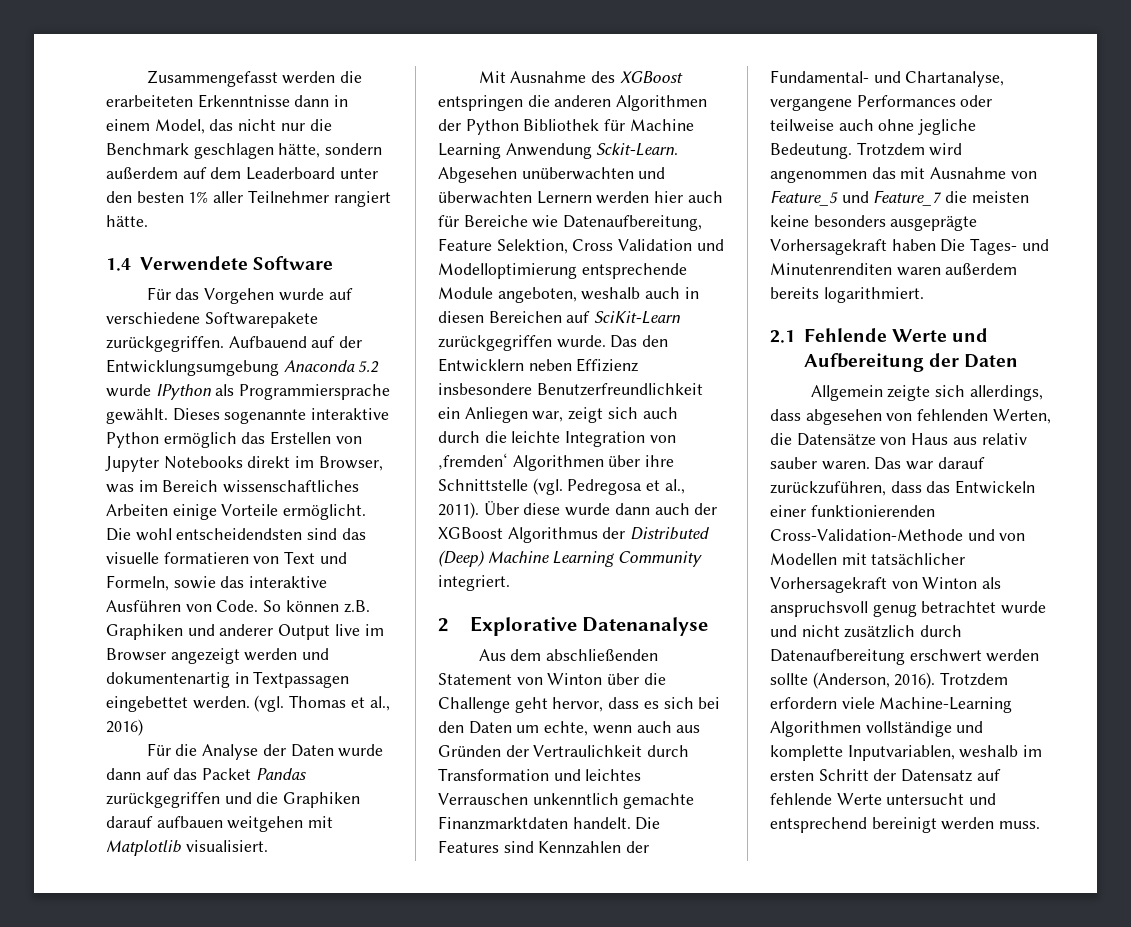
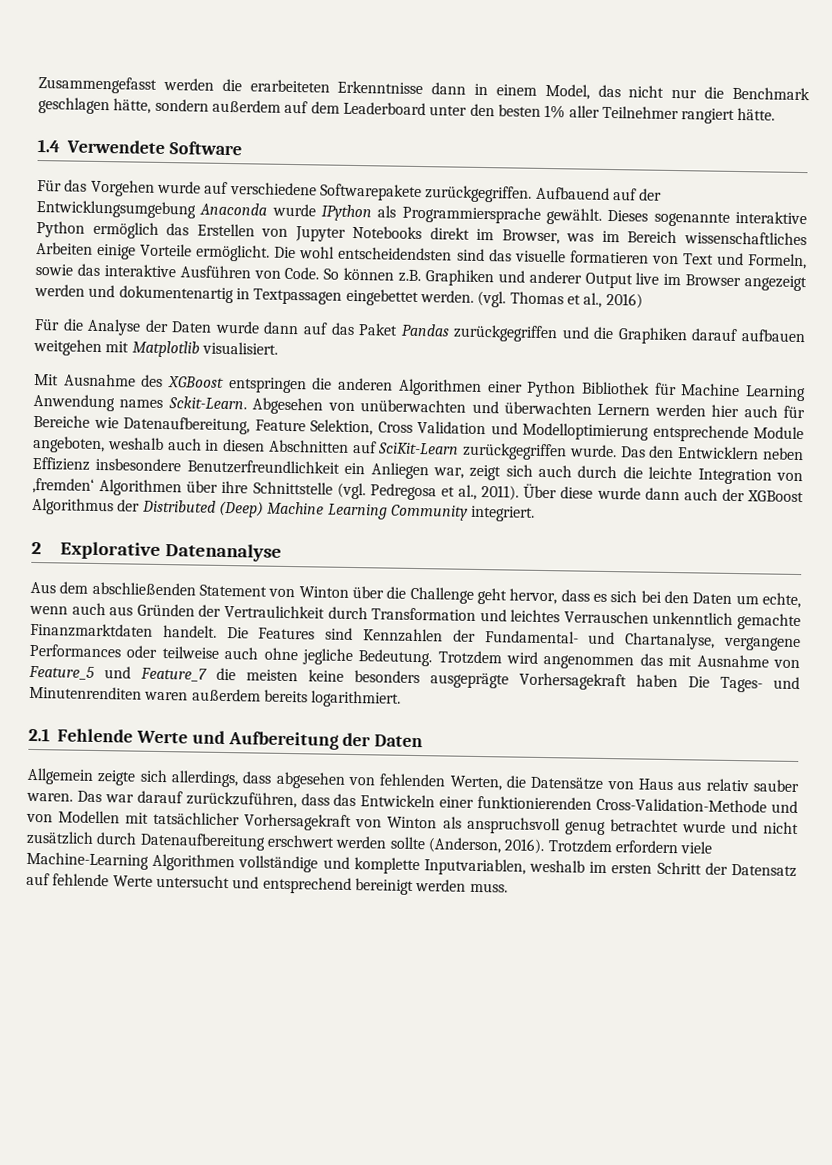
- Aufbauend auf der Entwicklungsumgebung Anaconda 5.2 wurde IPython als Programmiersprache gewählt.
+ Aufbauend auf der Entwicklungsumgebung Anaconda wurde IPython als Programmiersprache gewählt.
- Für die Analyse der Daten wurde dann auf das Packet Pandas zurückgegriffen und die Graphiken darauf aufbauen weitgehen mit Matplotlib visualisiert.
+ Für die Analyse der Daten wurde dann auf das Paket Pandas zurückgegriffen und die Graphiken darauf aufbauen weitgehen mit Matplotlib visualisiert.
- Mit Ausnahme des XGBoost entspringen die anderen Algorithmen der Python Bibliothek für Machine Learning Anwendung Sckit-Learn.
+ Mit Ausnahme des XGBoost entspringen die anderen Algorithmen einer Python Bibliothek für Machine Learning Anwendung names Sckit-Learn.
- Abgesehen unüberwachten und überwachten Lernern werden hier auch für Bereiche wie Datenaufbereitung, Feature Selektion, Cross Validation und Modelloptimierung entsprechende Module angeboten, weshalb auch in diesen Bereichen auf SciKit-Learn zurückgegriffen wurde.
+ Abgesehen von unüberwachten und überwachten Lernern werden hier auch für Bereiche wie Datenaufbereitung, Feature Selektion, Cross Validation und Modelloptimierung entsprechende Module angeboten, weshalb auch in diesen Abschnitten auf SciKit-Learn zurückgegriffen wurde.

